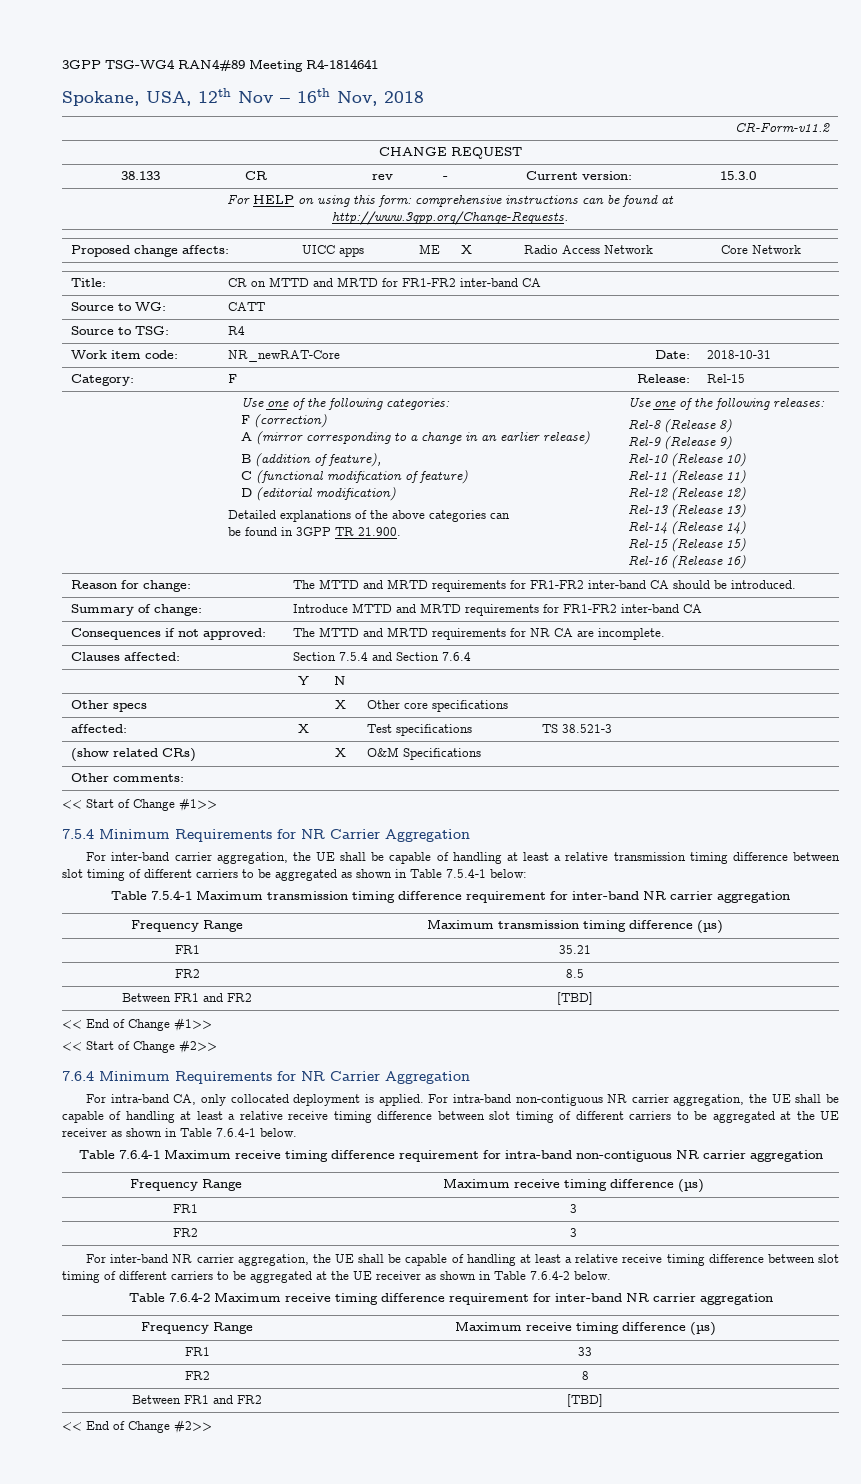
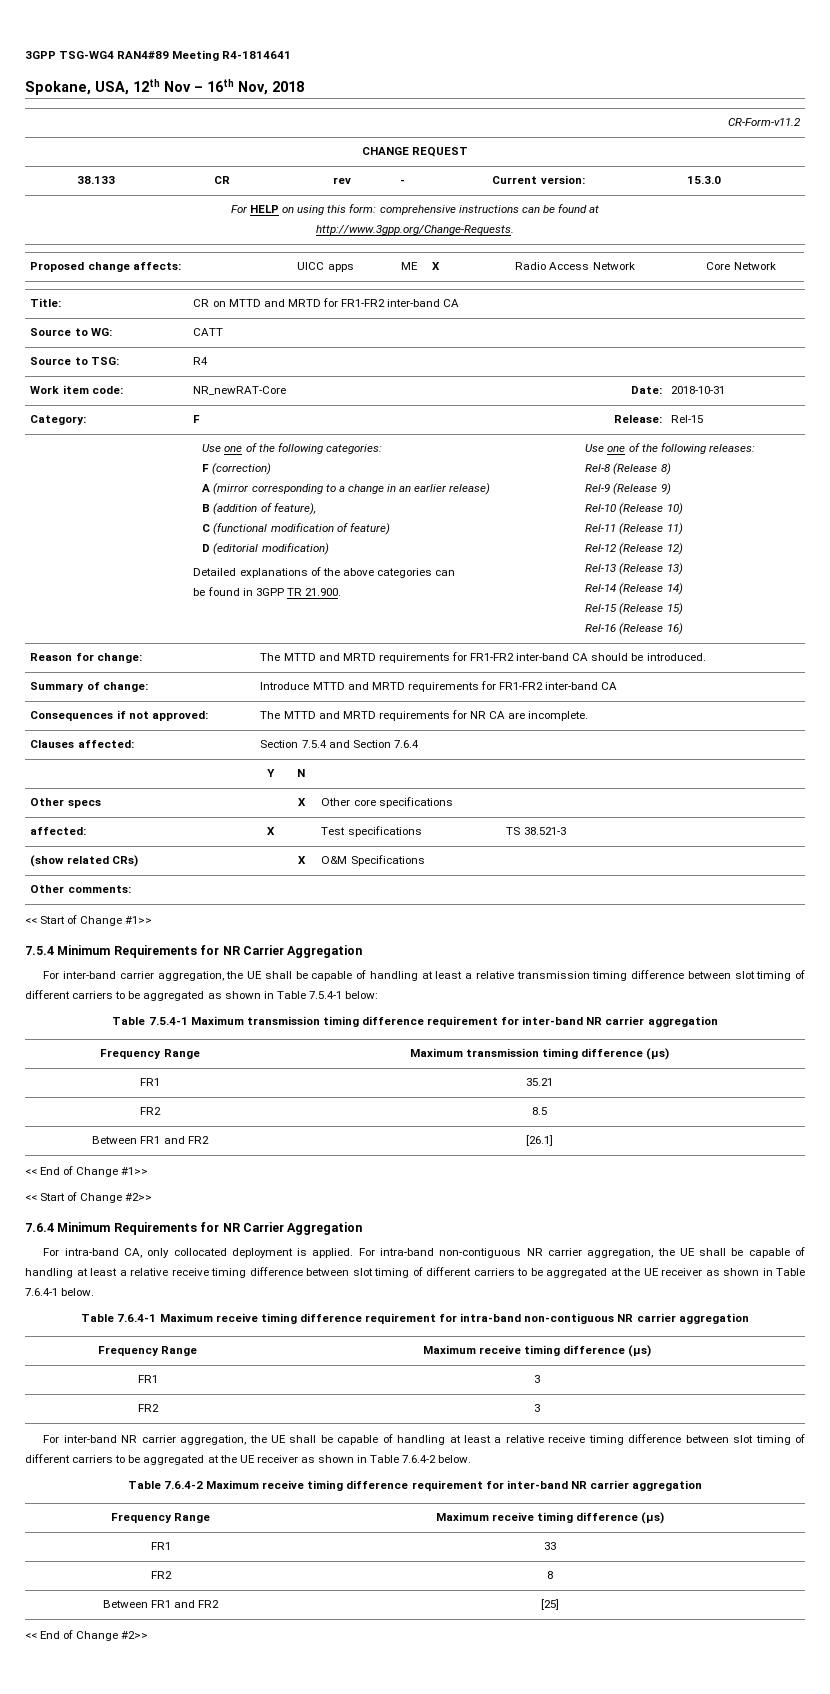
  FR2 | 8.5
- Between FR1 and FR2 | [TBD]
+ Between FR1 and FR2 | [26.1]
  FR2 | 8
- Between FR1 and FR2 | [TBD]
+ Between FR1 and FR2 | [25]

